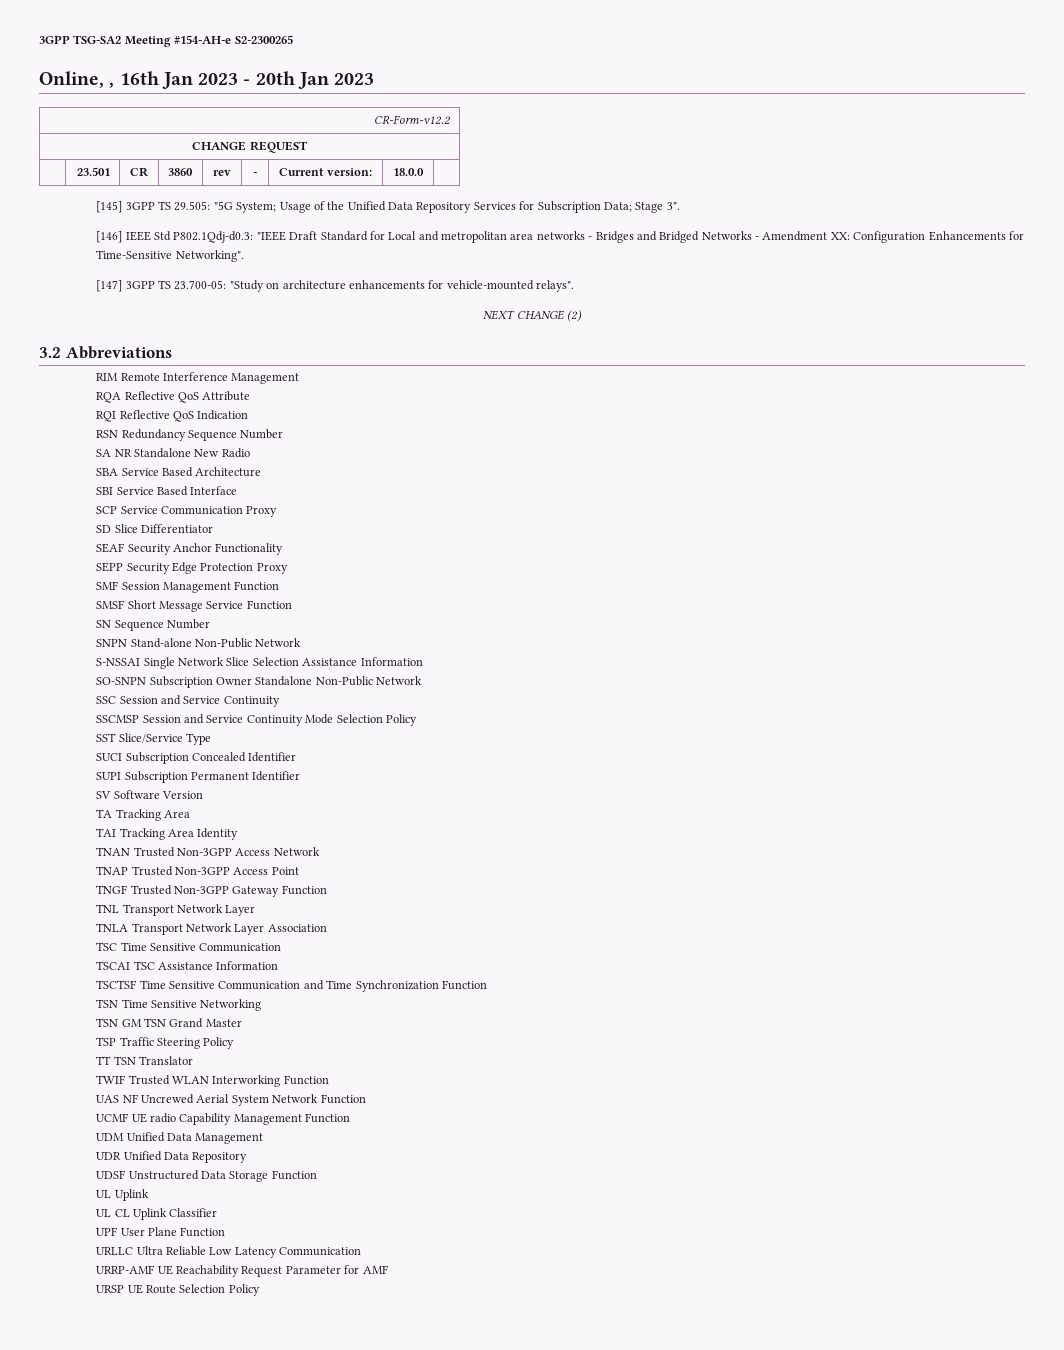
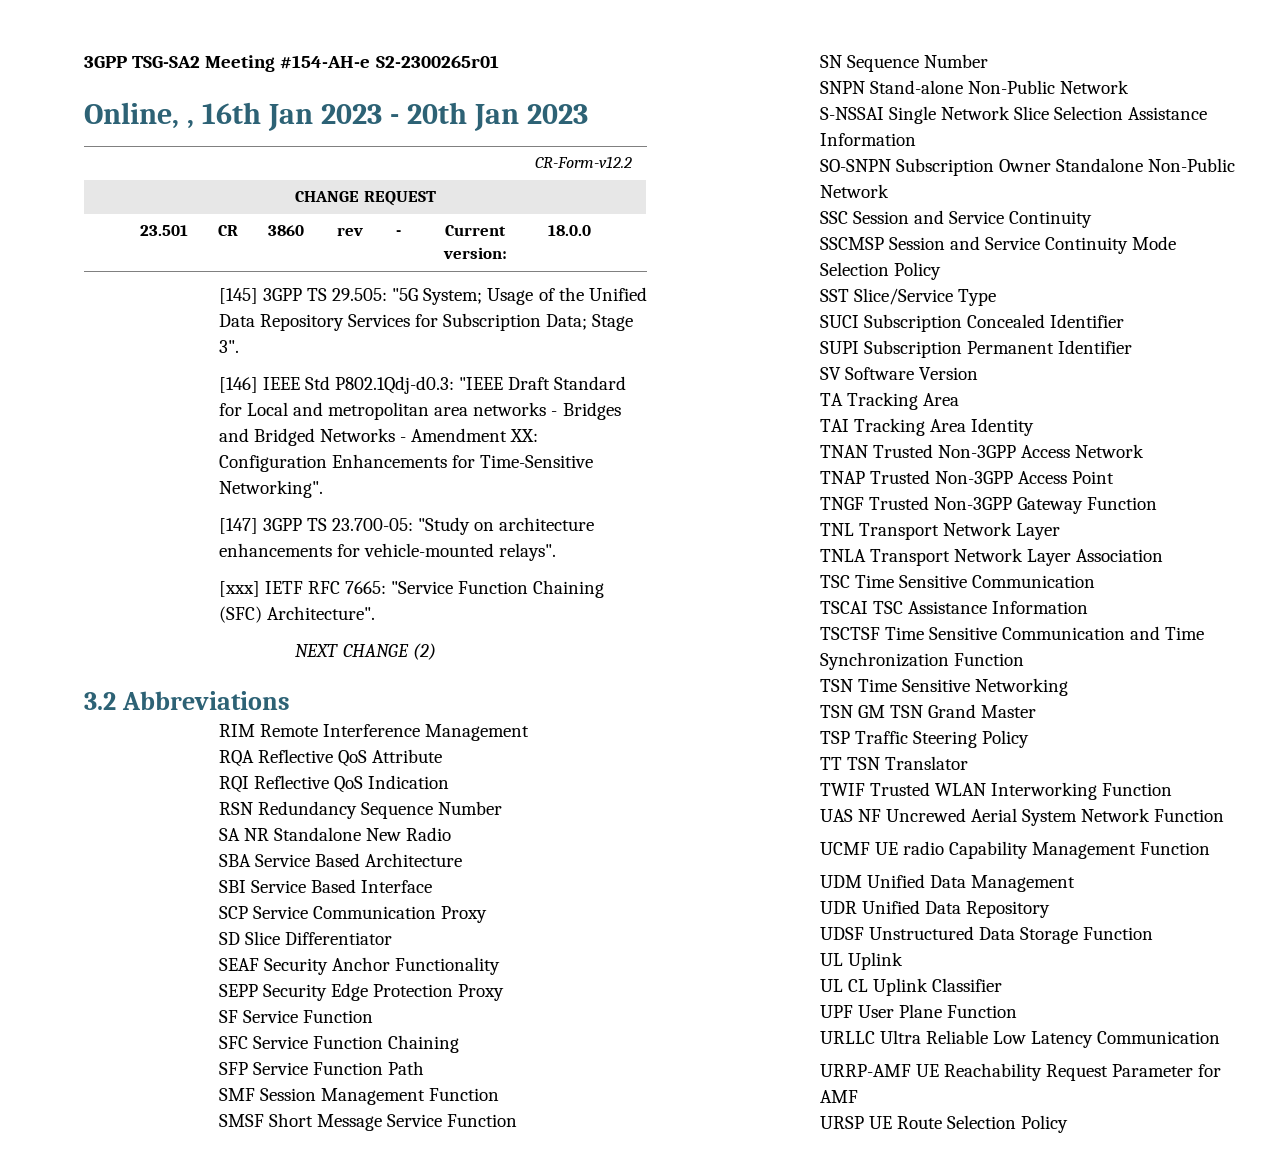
- 3GPP TSG-SA2 Meeting #154-AH-e S2-2300265
+ 3GPP TSG-SA2 Meeting #154-AH-e S2-2300265r01
+ [xxx] IETF RFC 7665: "Service Function Chaining (SFC) Architecture".
+ SF Service Function
+ SFC Service Function Chaining
+ SFP Service Function Path

